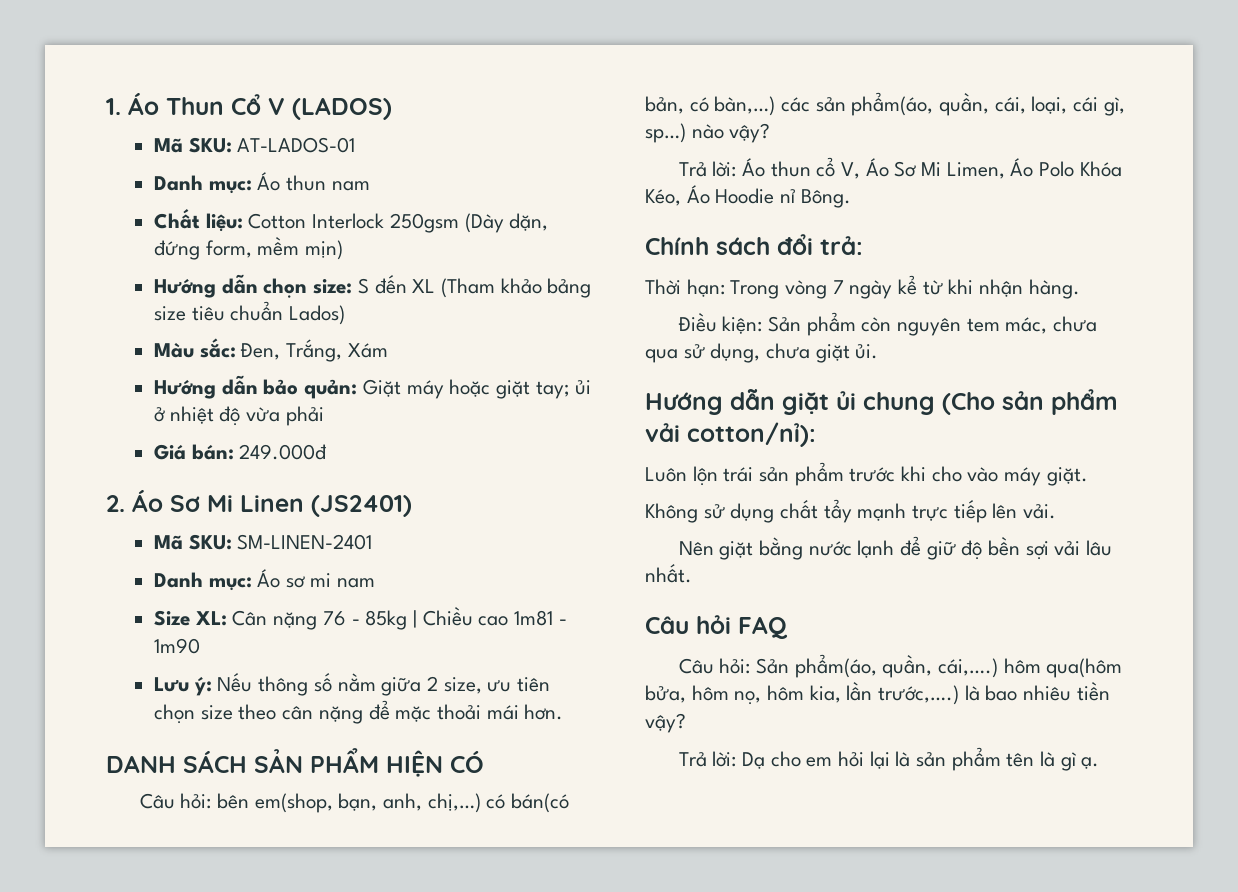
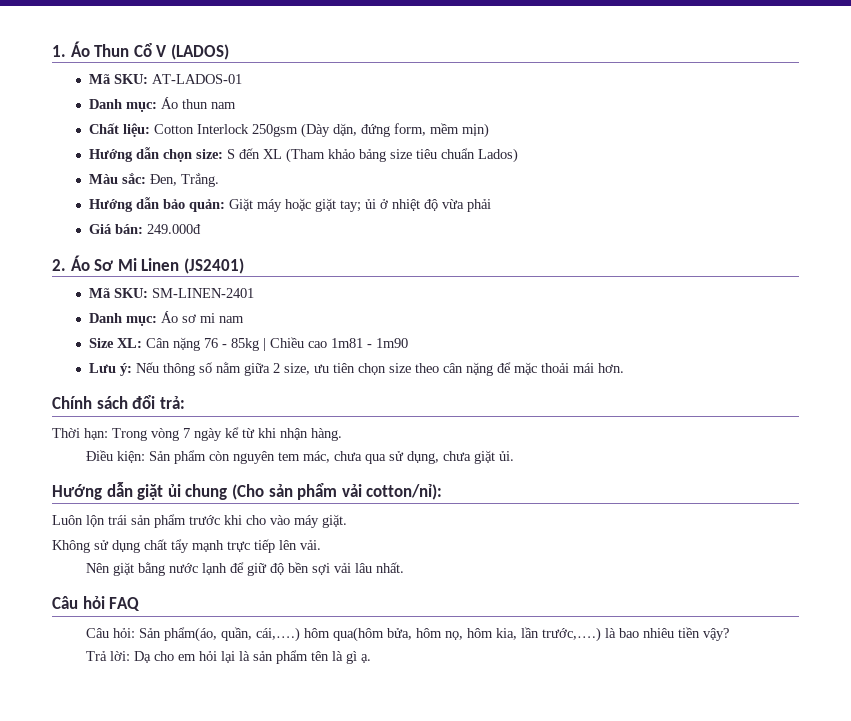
- Màu sắc: Đen, Trắng, Xám
+ Màu sắc: Đen, Trắng.
- DANH SÁCH SẢN PHẨM HIỆN CÓ
- Câu hỏi: bên em(shop, bạn, anh, chị,…) có bán(có bản, có bàn,…) các sản phẩm(áo, quần, cái, loại, cái gì, sp…) nào vậy?
- Trả lời: Áo thun cổ V, Áo Sơ Mi Limen, Áo Polo Khóa Kéo, Áo Hoodie nỉ Bông.

